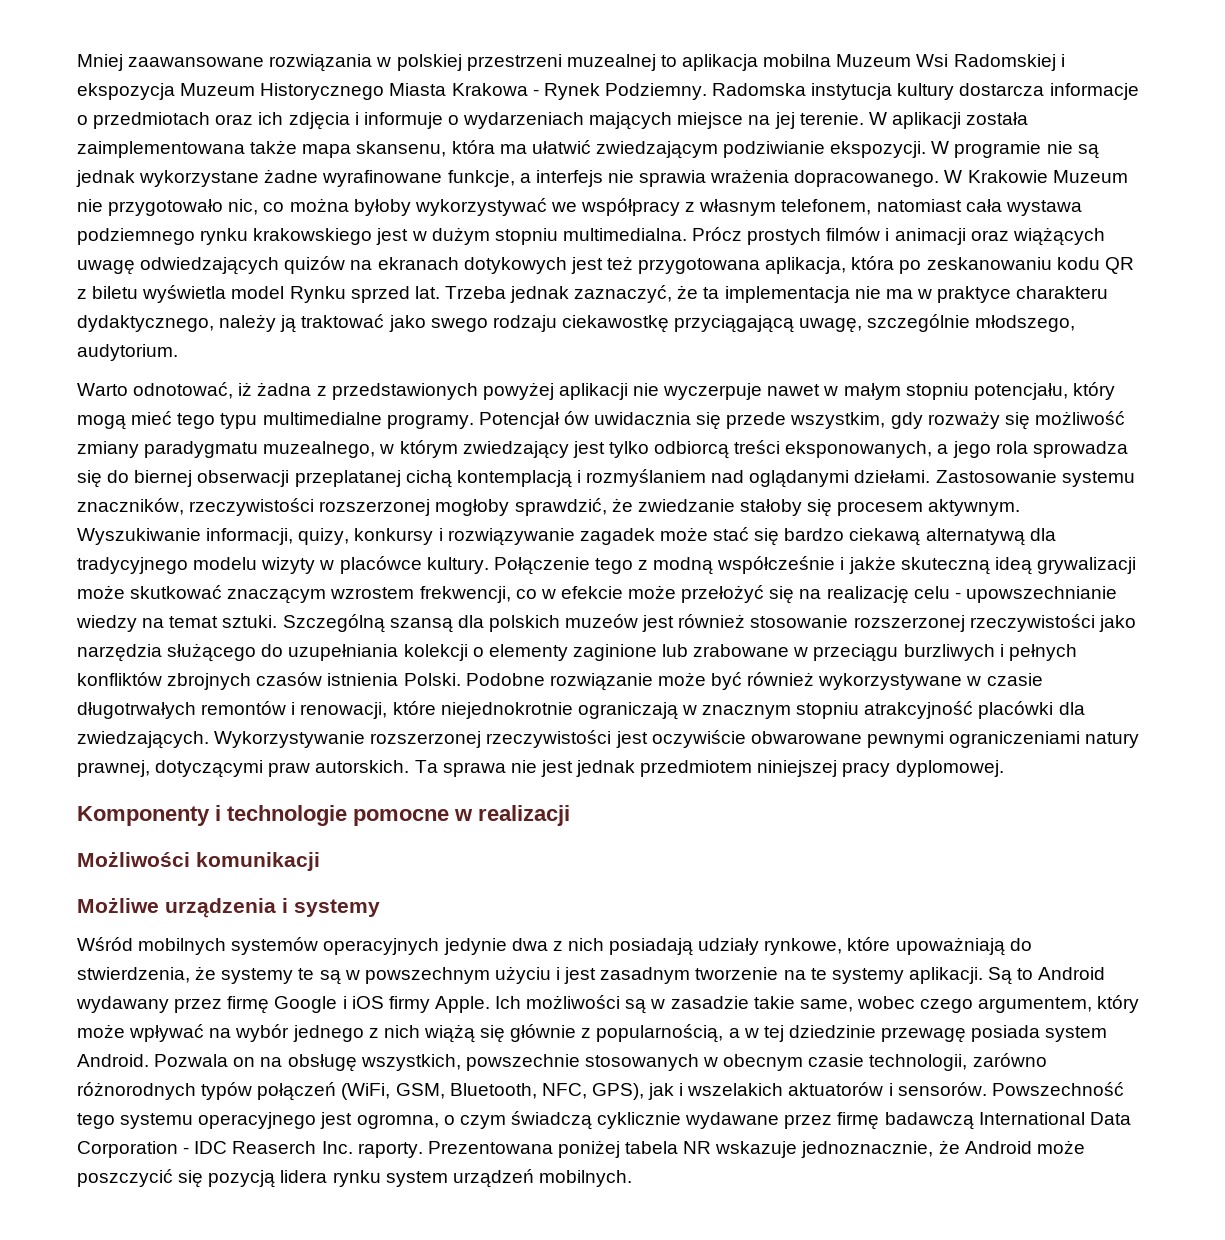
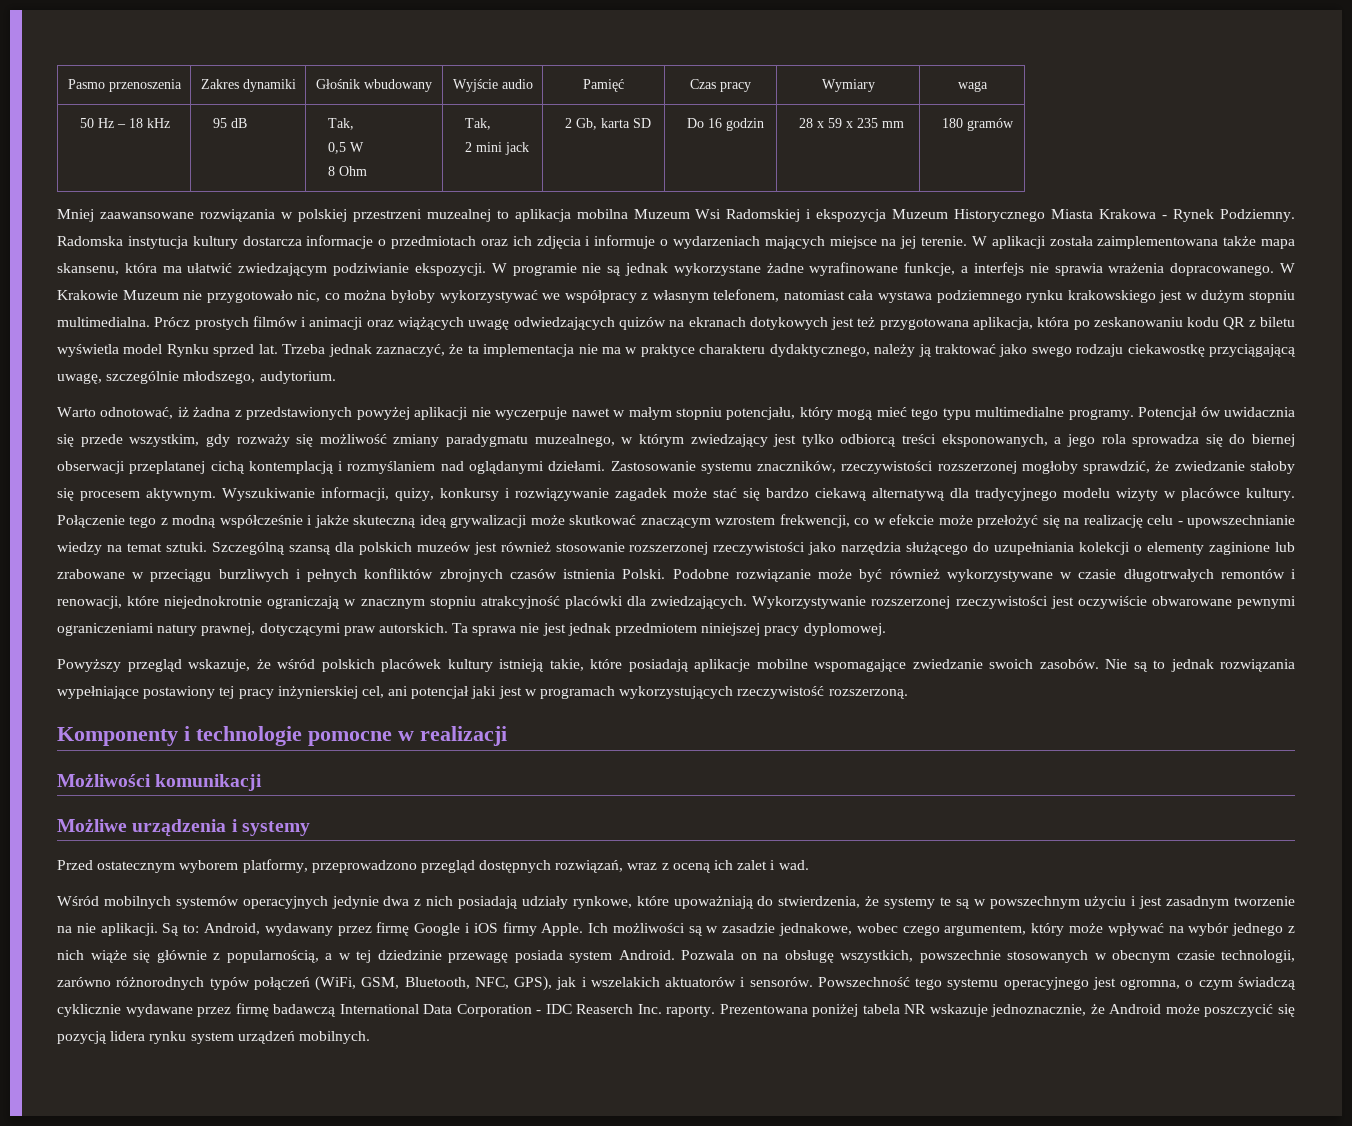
+ Pasmo przenoszenia | Zakres dynamiki | Głośnik wbudowany | Wyjście audio | Pamięć | Czas pracy | Wymiary | waga
+ 50 Hz – 18 kHz | 95 dB | Tak,
+ 0,5 W
+ 8 Ohm | Tak,
+ 2 mini jack | 2 Gb, karta SD | Do 16 godzin | 28 x 59 x 235 mm | 180 gramów
+ Powyższy przegląd wskazuje, że wśród polskich placówek kultury istnieją takie, które posiadają aplikacje mobilne wspomagające zwiedzanie swoich zasobów. Nie są to jednak rozwiązania wypełniające postawiony tej pracy inżynierskiej cel, ani potencjał jaki jest w programach wykorzystujących rzeczywistość rozszerzoną.
+ Przed ostatecznym wyborem platformy, przeprowadzono przegląd dostępnych rozwiązań, wraz z oceną ich zalet i wad.
- Wśród mobilnych systemów operacyjnych jedynie dwa z nich posiadają udziały rynkowe, które upoważniają do stwierdzenia, że systemy te są w powszechnym użyciu i jest zasadnym tworzenie na te systemy aplikacji. Są to Android wydawany przez firmę Google i iOS firmy Apple.
+ Wśród mobilnych systemów operacyjnych jedynie dwa z nich posiadają udziały rynkowe, które upoważniają do stwierdzenia, że systemy te są w powszechnym użyciu i jest zasadnym tworzenie na nie aplikacji. Są to: Android, wydawany przez firmę Google i iOS firmy Apple.
- Ich możliwości są w zasadzie takie same, wobec czego argumentem, który może wpływać na wybór jednego z nich wiążą się głównie z popularnością, a w tej dziedzinie przewagę posiada system Android.
+ Ich możliwości są w zasadzie jednakowe, wobec czego argumentem, który może wpływać na wybór jednego z nich wiąże się głównie z popularnością, a w tej dziedzinie przewagę posiada system Android.

